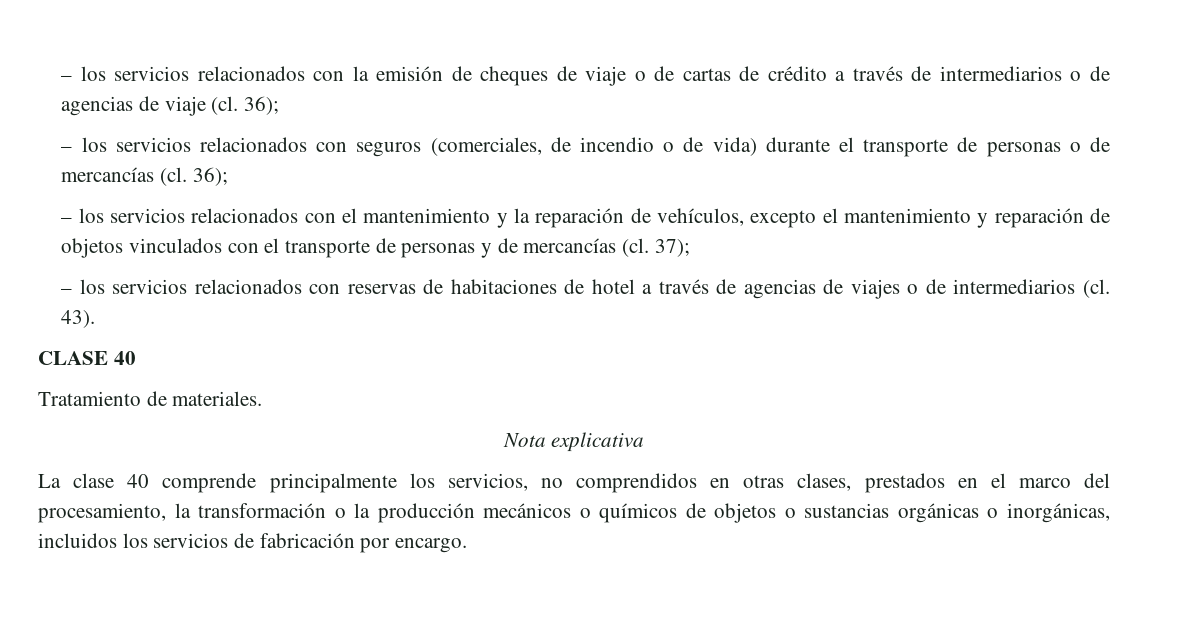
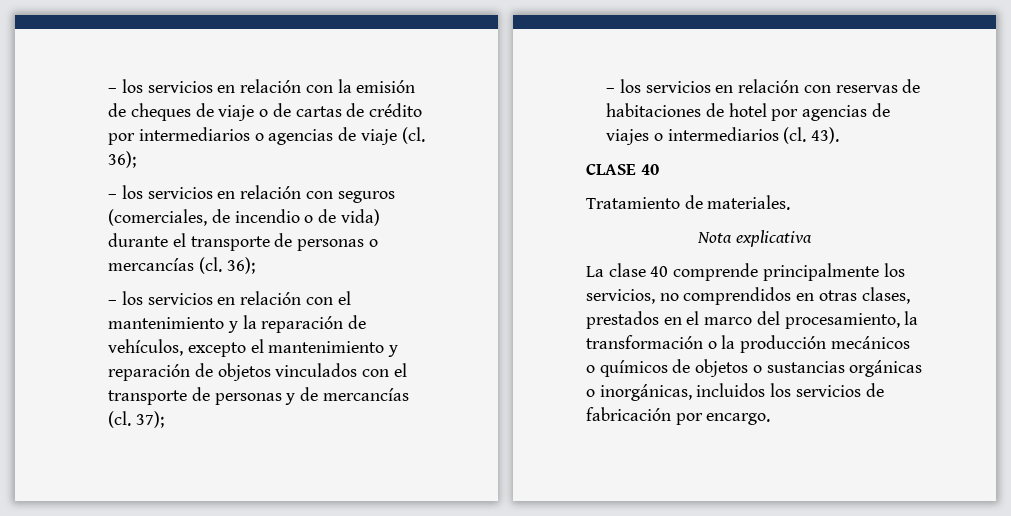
- – los servicios relacionados con la emisión de cheques de viaje o de cartas de crédito a través de intermediarios o de agencias de viaje (cl.
+ – los servicios en relación con la emisión de cheques de viaje o de cartas de crédito por intermediarios o agencias de viaje (cl.
- – los servicios relacionados con seguros (comerciales, de incendio o de vida) durante el transporte de personas o de mercancías (cl.
+ – los servicios en relación con seguros (comerciales, de incendio o de vida) durante el transporte de personas o mercancías (cl.
- – los servicios relacionados con el mantenimiento y la reparación de vehículos, excepto el mantenimiento y reparación de objetos vinculados con el transporte de personas y de mercancías (cl.
+ – los servicios en relación con el mantenimiento y la reparación de vehículos, excepto el mantenimiento y reparación de objetos vinculados con el transporte de personas y de mercancías (cl.
- – los servicios relacionados con reservas de habitaciones de hotel a través de agencias de viajes o de intermediarios (cl.
+ – los servicios en relación con reservas de habitaciones de hotel por agencias de viajes o intermediarios (cl.

